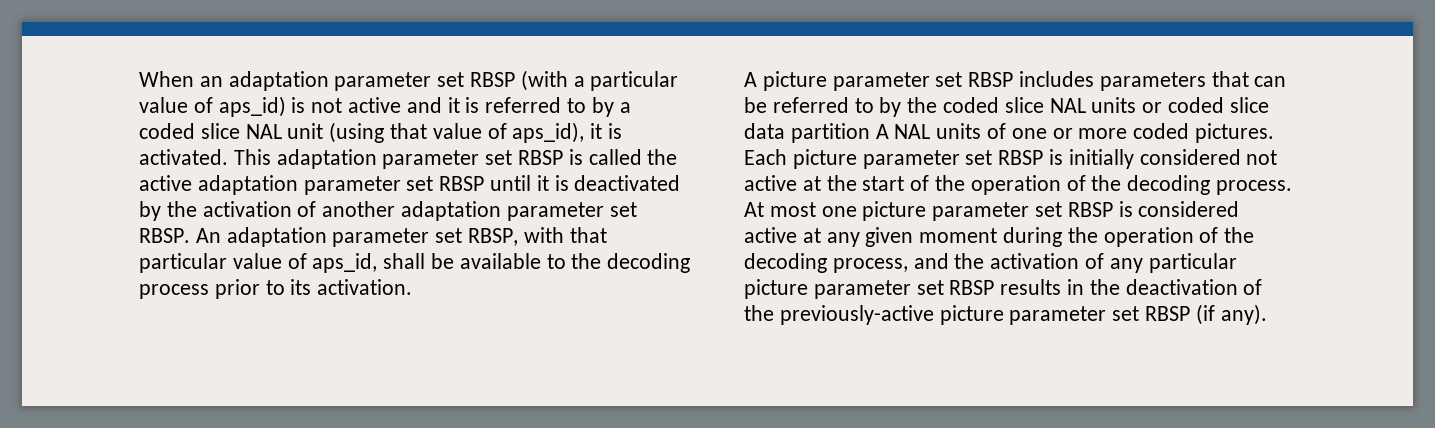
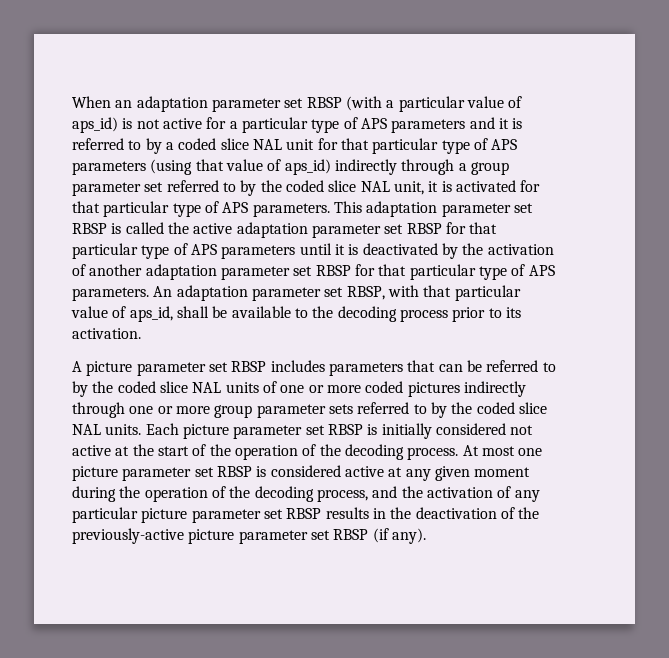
- When an adaptation parameter set RBSP (with a particular value of aps_id) is not active and it is referred to by a coded slice NAL unit (using that value of aps_id), it is activated.
+ When an adaptation parameter set RBSP (with a particular value of aps_id) is not active for a particular type of APS parameters and it is referred to by a coded slice NAL unit for that particular type of APS parameters (using that value of aps_id) indirectly through a group parameter set referred to by the coded slice NAL unit, it is activated for that particular type of APS parameters.
- This adaptation parameter set RBSP is called the active adaptation parameter set RBSP until it is deactivated by the activation of another adaptation parameter set RBSP.
+ This adaptation parameter set RBSP is called the active adaptation parameter set RBSP for that particular type of APS parameters until it is deactivated by the activation of another adaptation parameter set RBSP for that particular type of APS parameters.
- A picture parameter set RBSP includes parameters that can be referred to by the coded slice NAL units or coded slice data partition A NAL units of one or more coded pictures.
+ A picture parameter set RBSP includes parameters that can be referred to by the coded slice NAL units of one or more coded pictures indirectly through one or more group parameter sets referred to by the coded slice NAL units.

